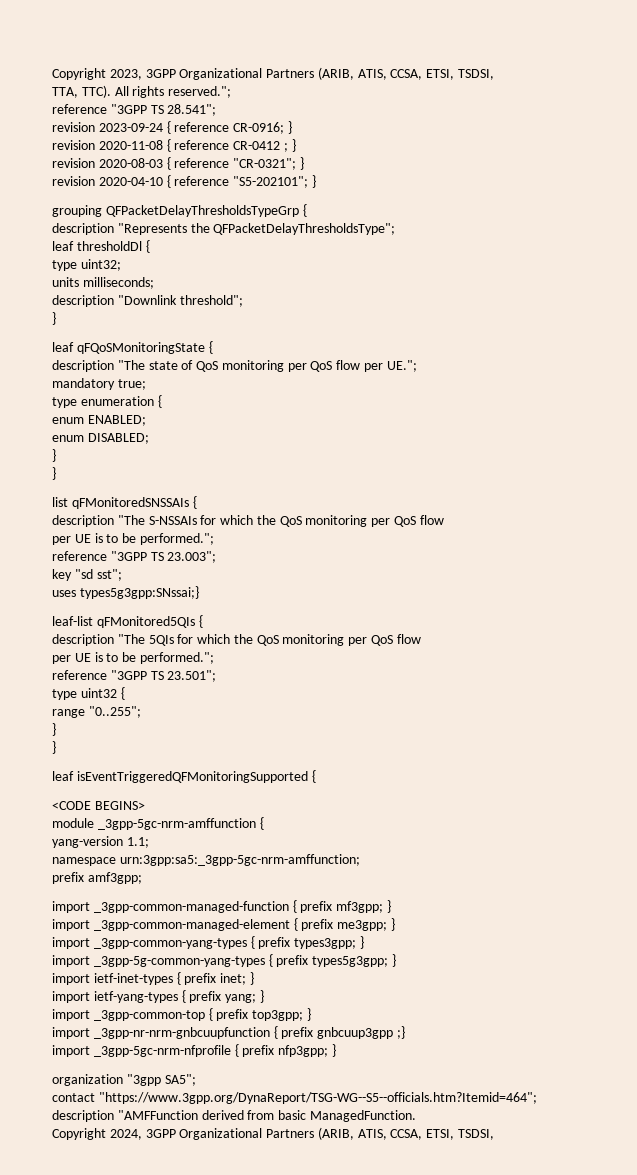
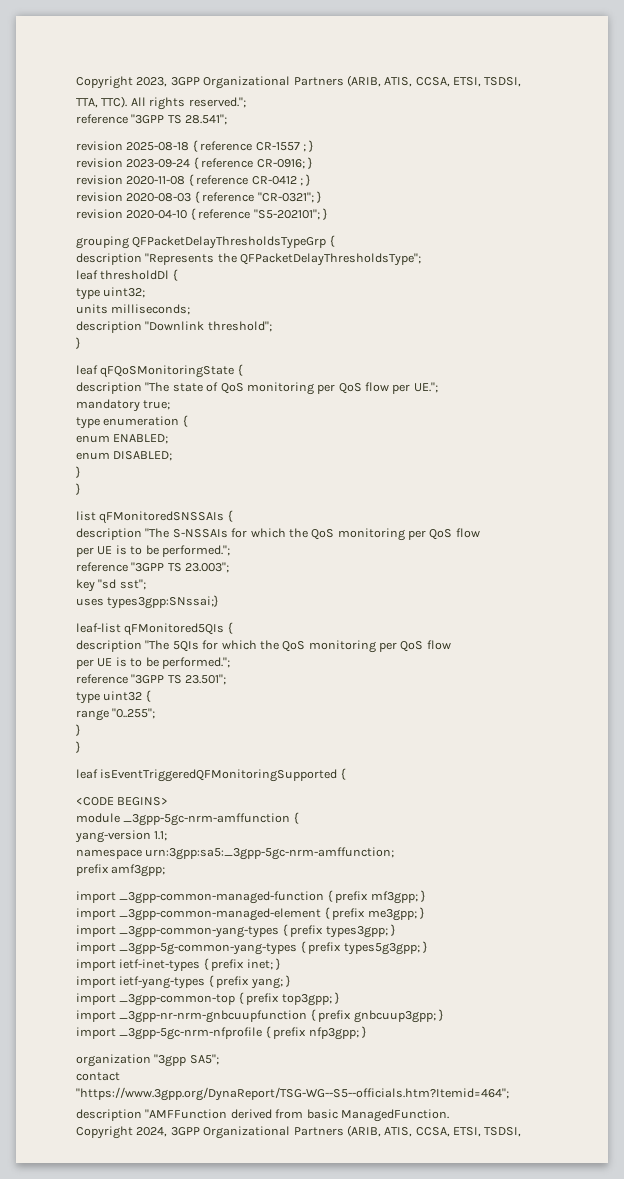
+ revision 2025-08-18 { reference CR-1557 ; }
- uses types5g3gpp:SNssai;}
+ uses types3gpp:SNssai;}
- import _3gpp-nr-nrm-gnbcuupfunction { prefix gnbcuup3gpp ;}
+ import _3gpp-nr-nrm-gnbcuupfunction { prefix gnbcuup3gpp; }

